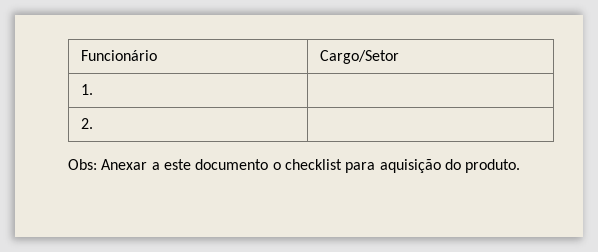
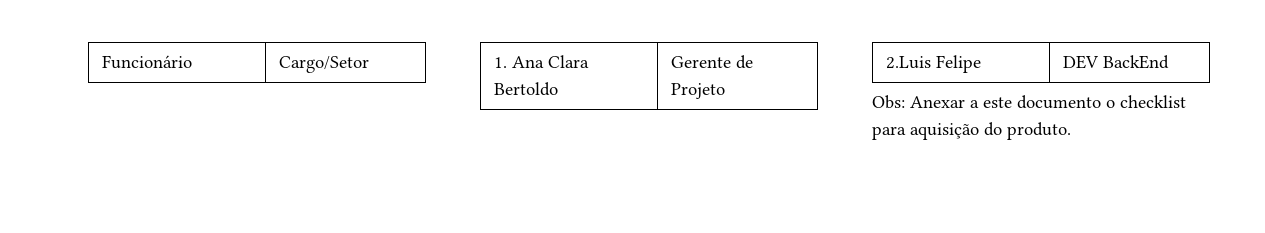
- 1. |
- 2. |
+ 1. Ana Clara Bertoldo | Gerente de Projeto
+ 2.Luis Felipe | DEV BackEnd

